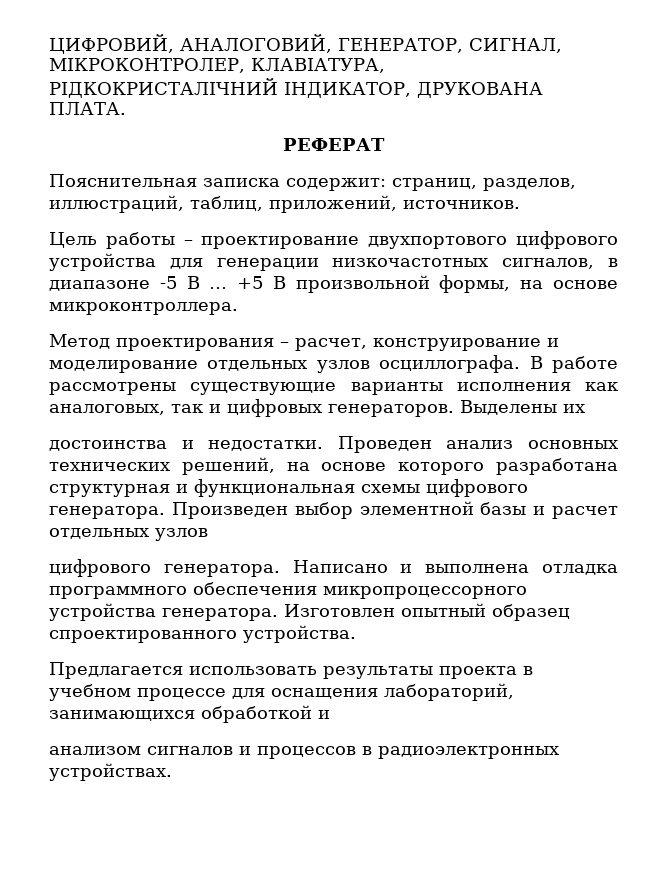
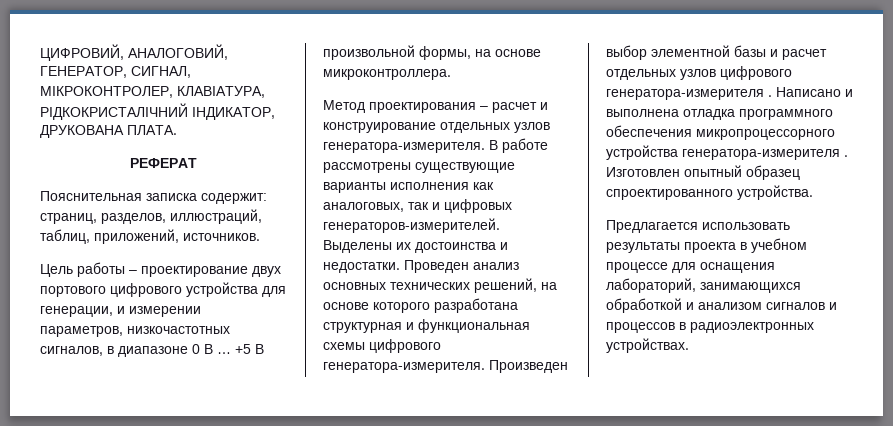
- Цель работы – проектирование двухпортового цифрового устройства для генерации низкочастотных сигналов, в диапазоне -5 В …
+ Цель работы – проектирование двух портового цифрового устройства для генерации, и измерении параметров, низкочастотных сигналов, в диапазоне 0 В …
- Метод проектирования – расчет, конструирование и моделирование отдельных узлов осциллографа.
+ Метод проектирования – расчет и конструирование отдельных узлов генератора-измерителя.
- В работе рассмотрены существующие варианты исполнения как аналоговых, так и цифровых генераторов.
+ В работе рассмотрены существующие варианты исполнения как аналоговых, так и цифровых генераторов-измерителей.
- Выделены их
- достоинства и недостатки.
+ Выделены их достоинства и недостатки.
- Проведен анализ основных технических решений, на основе которого разработана структурная и функциональная схемы цифрового генератора.
+ Проведен анализ основных технических решений, на основе которого разработана структурная и функциональная схемы цифрового генератора-измерителя.
- Произведен выбор элементной базы и расчет отдельных узлов
- цифрового генератора.
+ Произведен выбор элементной базы и расчет отдельных узлов цифрового генератора-измерителя .
- Написано и выполнена отладка программного обеспечения микропроцессорного устройства генератора.
+ Написано и выполнена отладка программного обеспечения микропроцессорного устройства генератора-измерителя .
- Предлагается использовать результаты проекта в учебном процессе для оснащения лабораторий, занимающихся обработкой и
- анализом сигналов и процессов в радиоэлектронных устройствах.
+ Предлагается использовать результаты проекта в учебном процессе для оснащения лабораторий, занимающихся обработкой и анализом сигналов и процессов в радиоэлектронных устройствах.

